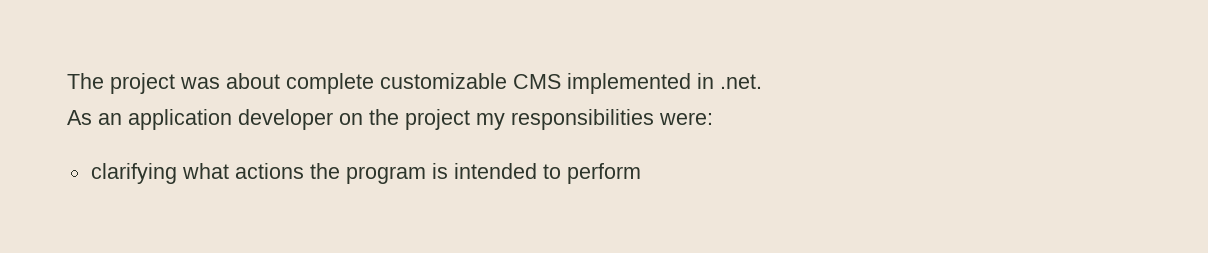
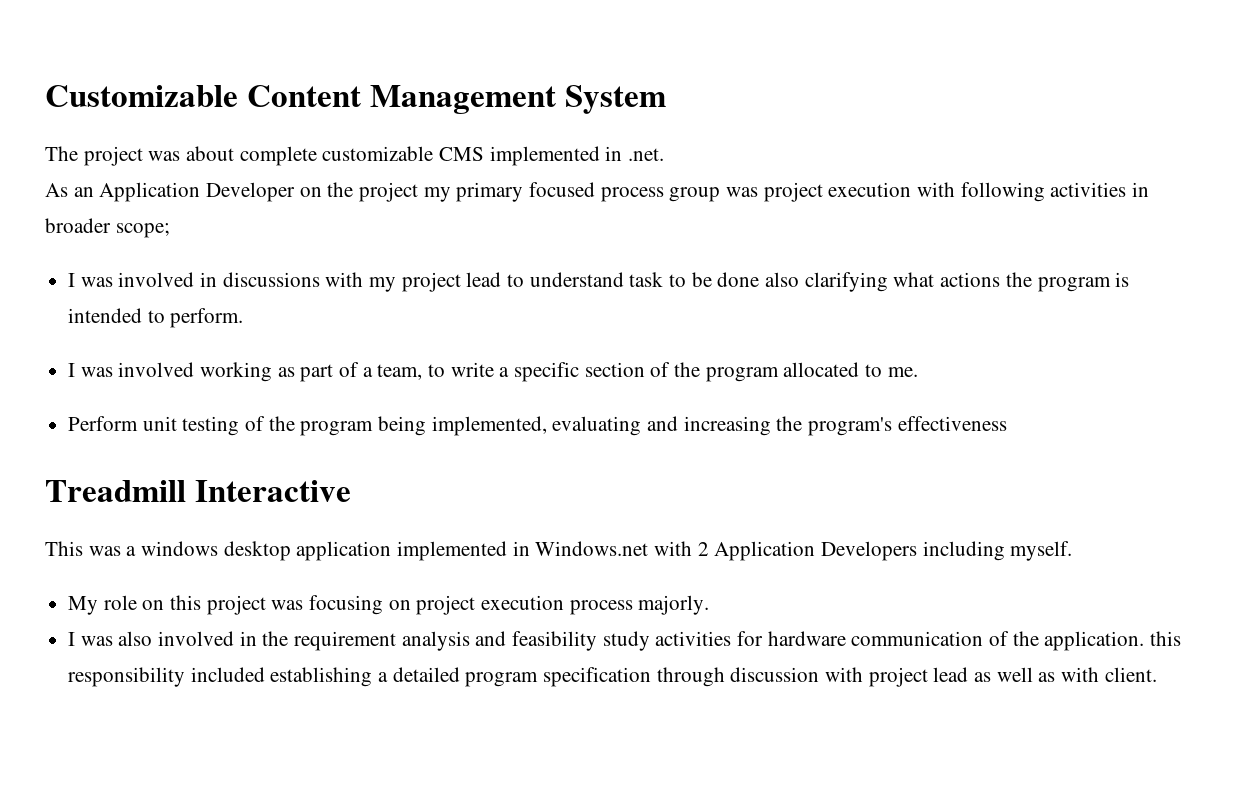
+ Customizable Content Management System
- As an application developer on the project my responsibilities were:
- clarifying what actions the program is intended to perform
+ As an Application Developer on the project my primary focused process group was project execution with following activities in broader scope;
+ I was involved in discussions with my project lead to understand task to be done also clarifying what actions the program is intended to perform.
+ I was involved working as part of a team, to write a specific section of the program allocated to me.
+ Perform unit testing of the program being implemented, evaluating and increasing the program's effectiveness
+ Treadmill Interactive
+ This was a windows desktop application implemented in Windows.net with 2 Application Developers including myself.
+ My role on this project was focusing on project execution process majorly.
+ I was also involved in the requirement analysis and feasibility study activities for hardware communication of the application. this responsibility included establishing a detailed program specification through discussion with project lead as well as with client.

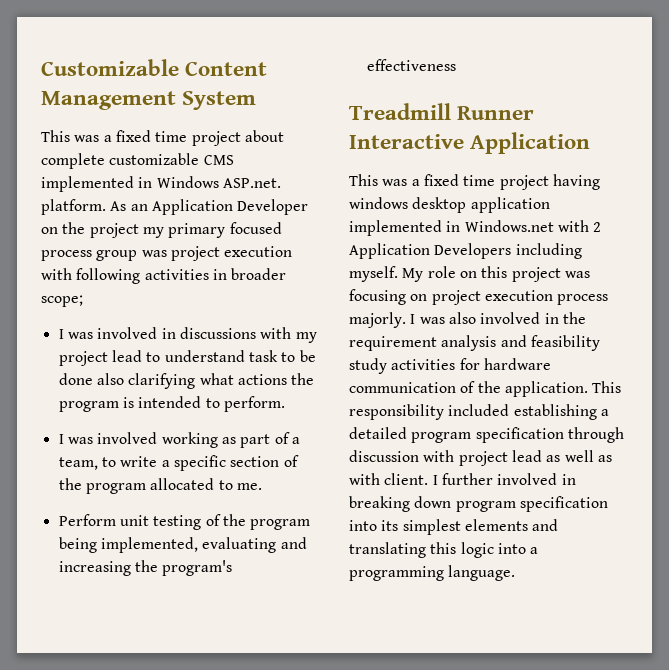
- The project was about complete customizable CMS implemented in .net.
- As an Application Developer on the project my primary focused process group was project execution with following activities in broader scope;
+ This was a fixed time project about complete customizable CMS implemented in Windows ASP.net. platform. As an Application Developer on the project my primary focused process group was project execution with following activities in broader scope;
- Treadmill Interactive
- This was a windows desktop application implemented in Windows.net with 2 Application Developers including myself.
- My role on this project was focusing on project execution process majorly.
- I was also involved in the requirement analysis and feasibility study activities for hardware communication of the application. this responsibility included establishing a detailed program specification through discussion with project lead as well as with client.
+ Treadmill Runner Interactive Application
+ This was a fixed time project having windows desktop application implemented in Windows.net with 2 Application Developers including myself. My role on this project was focusing on project execution process majorly. I was also involved in the requirement analysis and feasibility study activities for hardware communication of the application. This responsibility included establishing a detailed program specification through discussion with project lead as well as with client.
+ I further involved in breaking down program specification into its simplest elements and translating this logic into a programming language.

